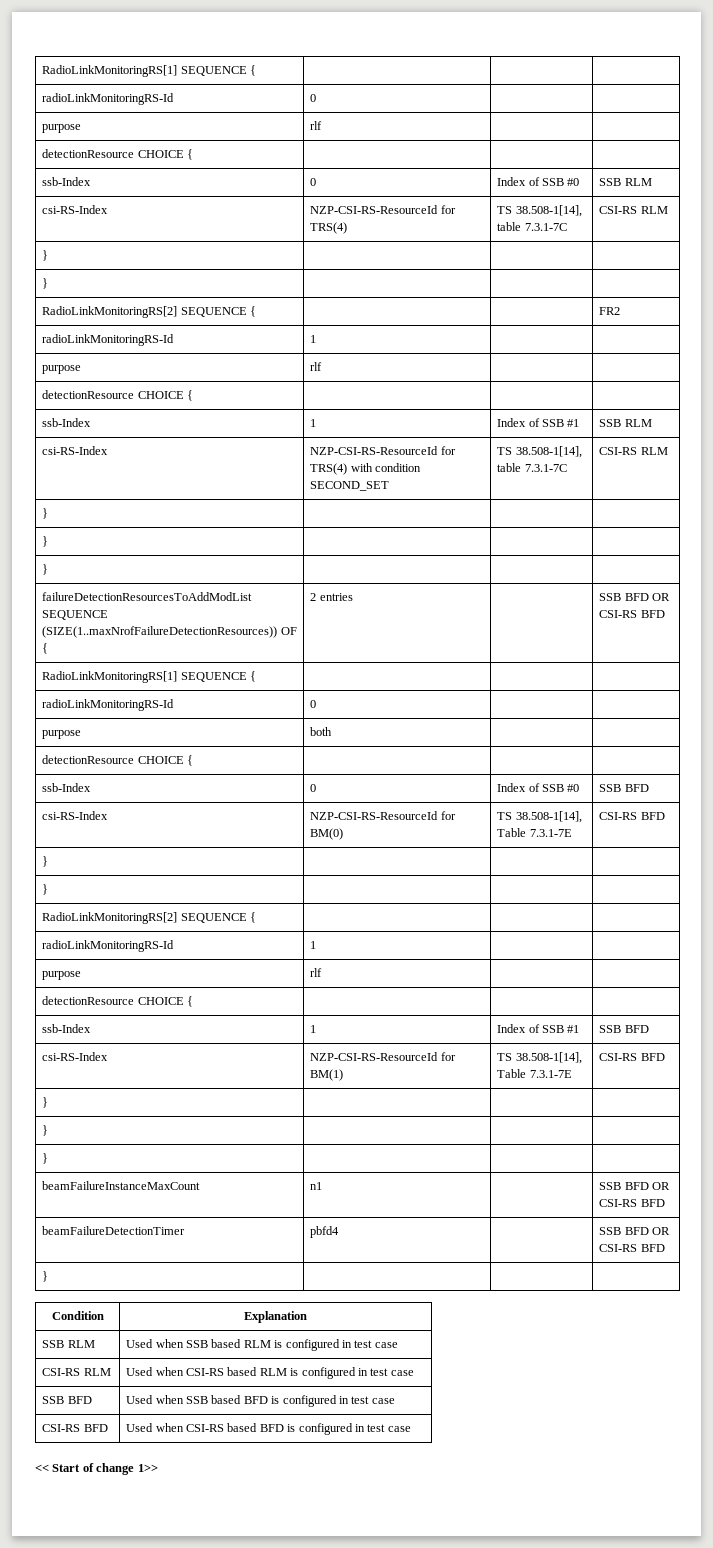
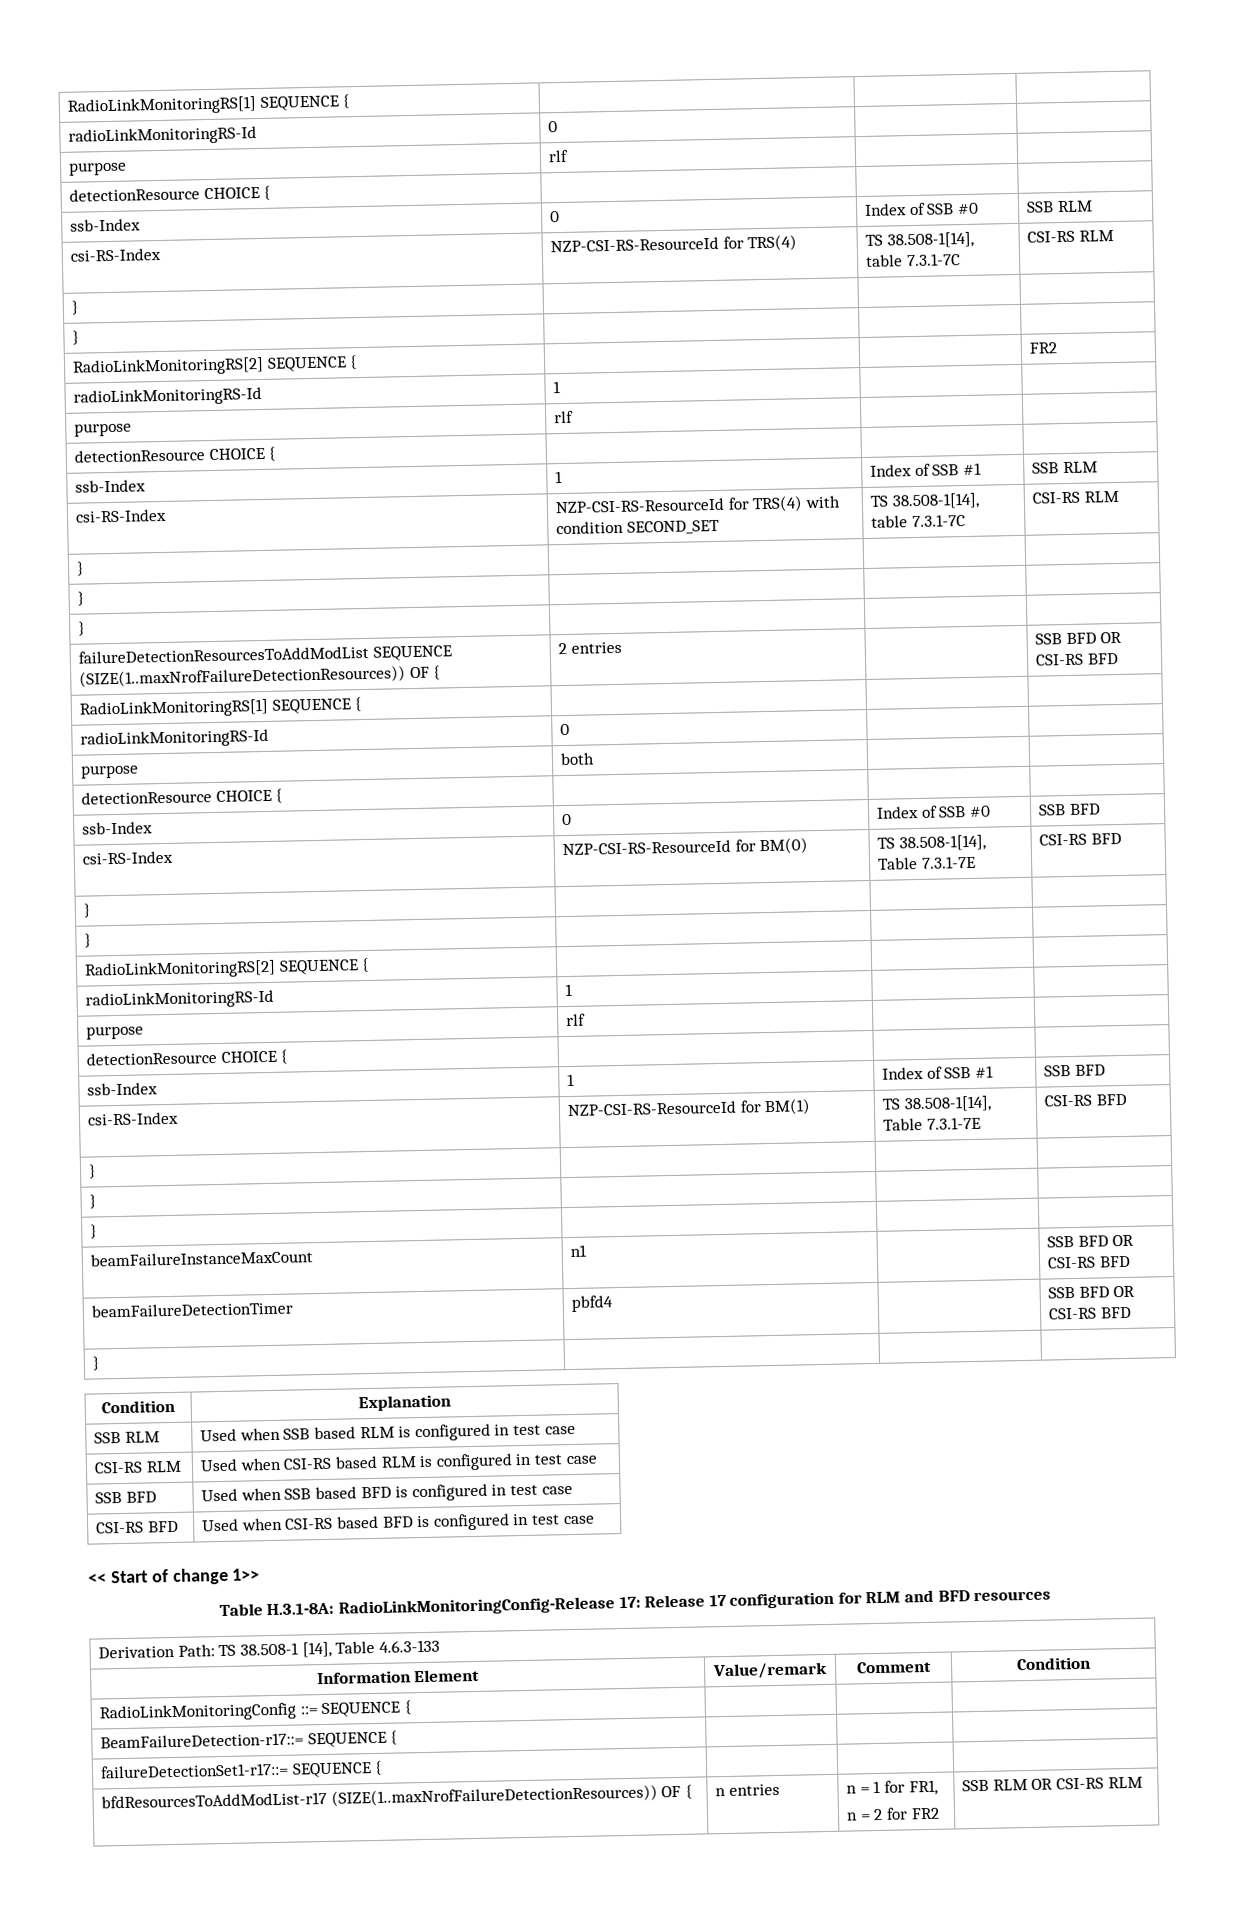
+ Table H.3.1-8A: RadioLinkMonitoringConfig-Release 17: Release 17 configuration for RLM and BFD resources
+ Derivation Path: TS 38.508-1 [14], Table 4.6.3-133
+ Information Element | Value/remark | Comment | Condition
+ RadioLinkMonitoringConfig ::= SEQUENCE { | | |
+ BeamFailureDetection-r17::= SEQUENCE { | | |
+ failureDetectionSet1-r17::= SEQUENCE { | | |
+ bfdResourcesToAddModList-r17 (SIZE(1..maxNrofFailureDetectionResources)) OF { | n entries | n = 1 for FR1,
+ n = 2 for FR2 | SSB RLM OR CSI-RS RLM

